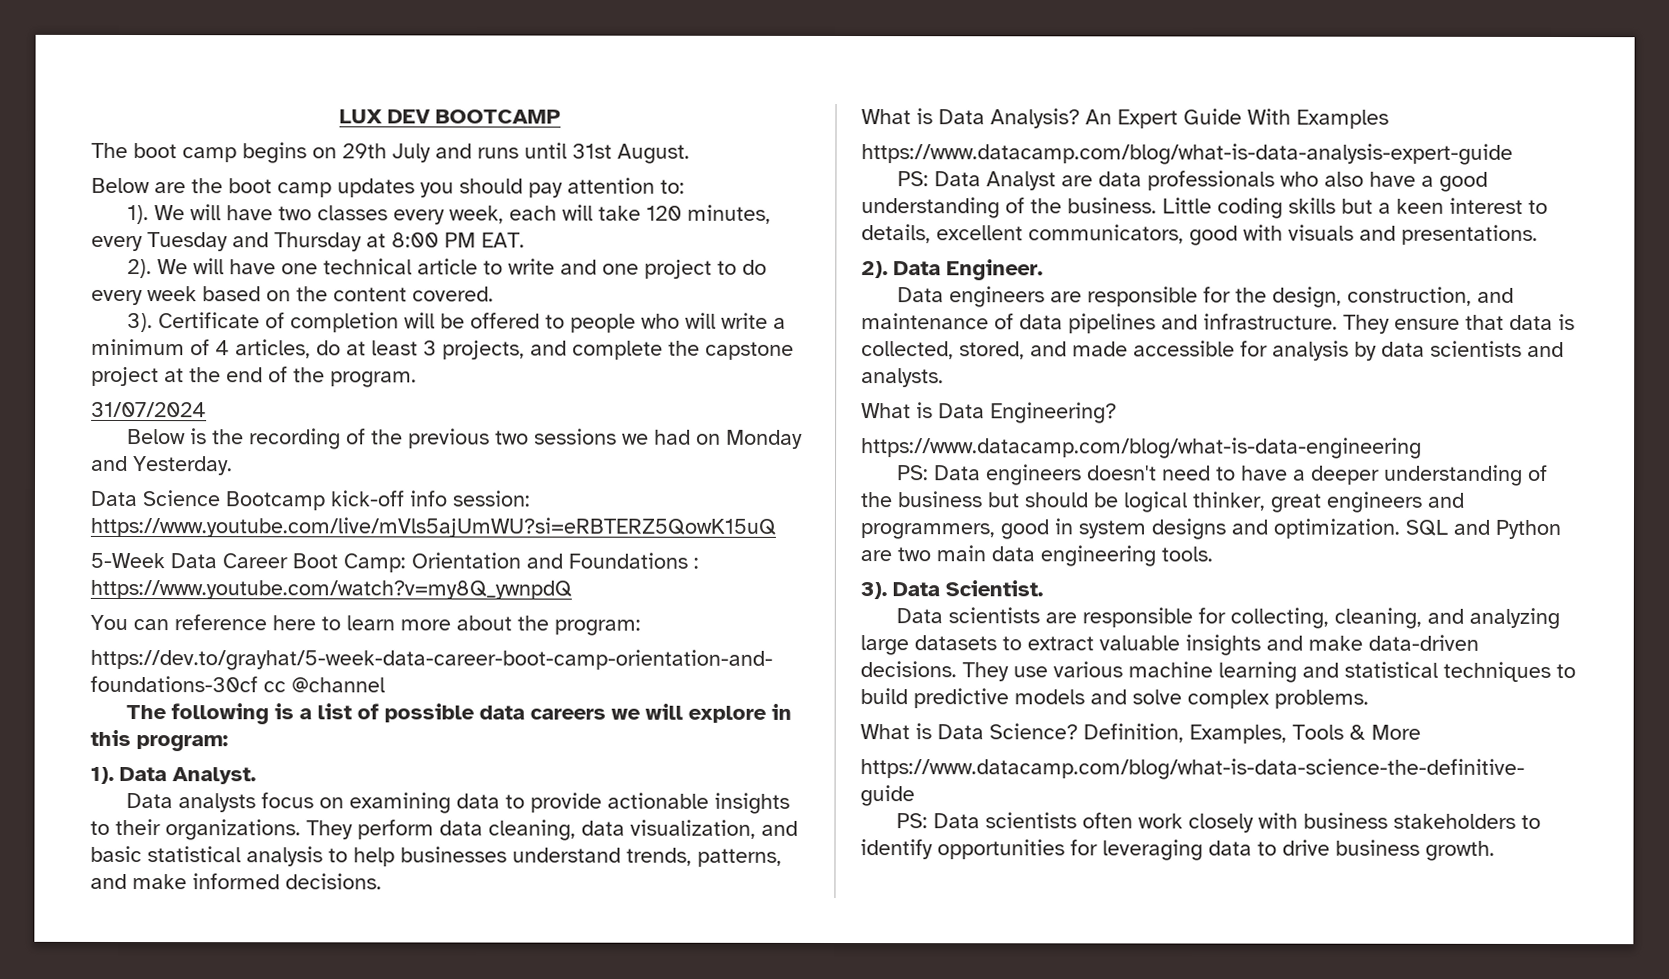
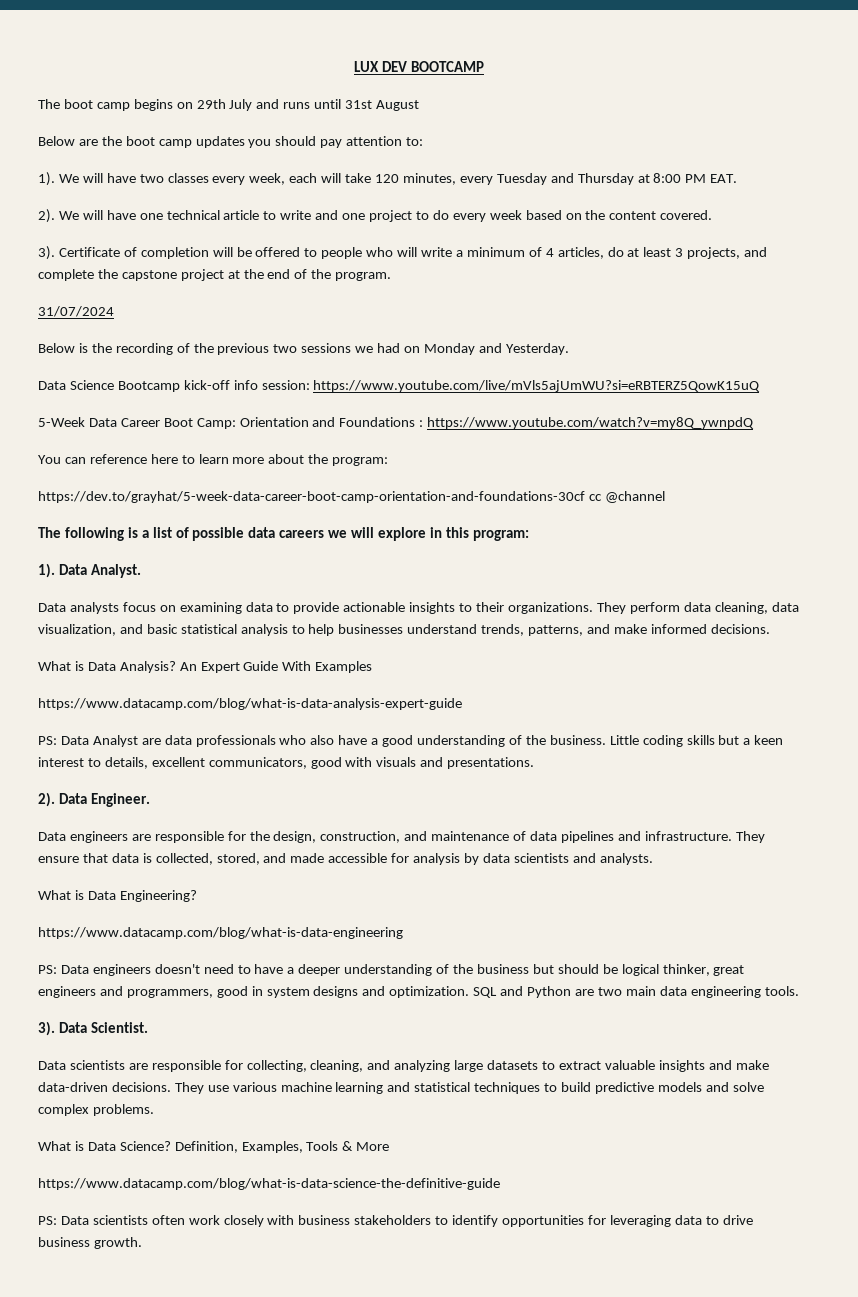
- The boot camp begins on 29th July and runs until 31st August.
+ The boot camp begins on 29th July and runs until 31st August

